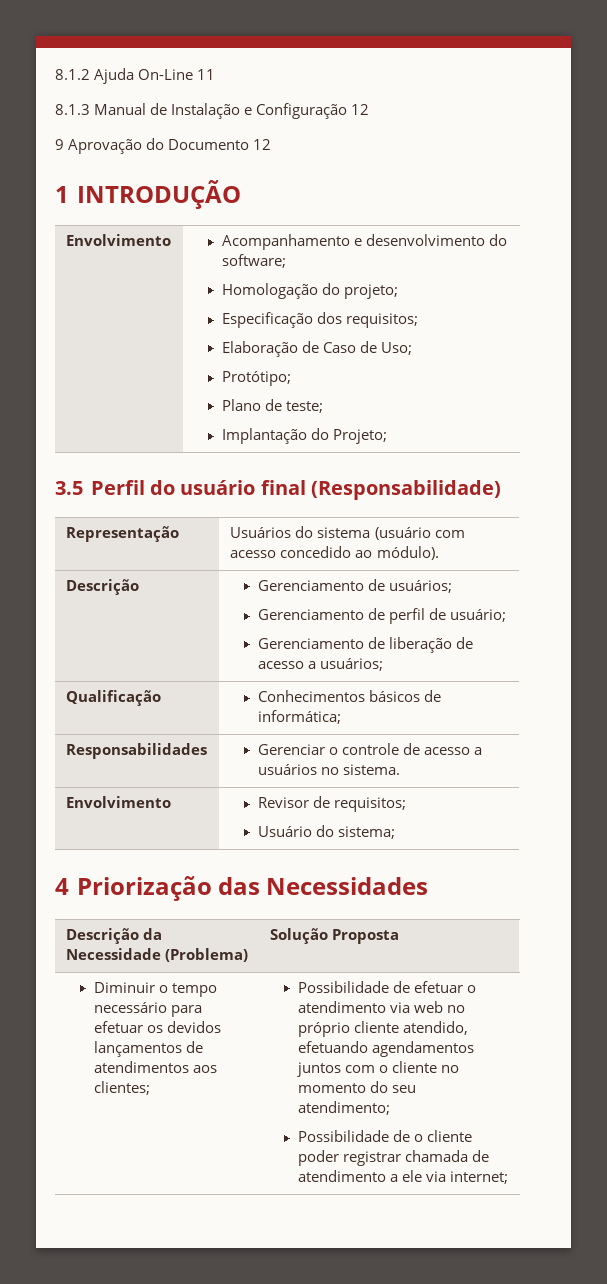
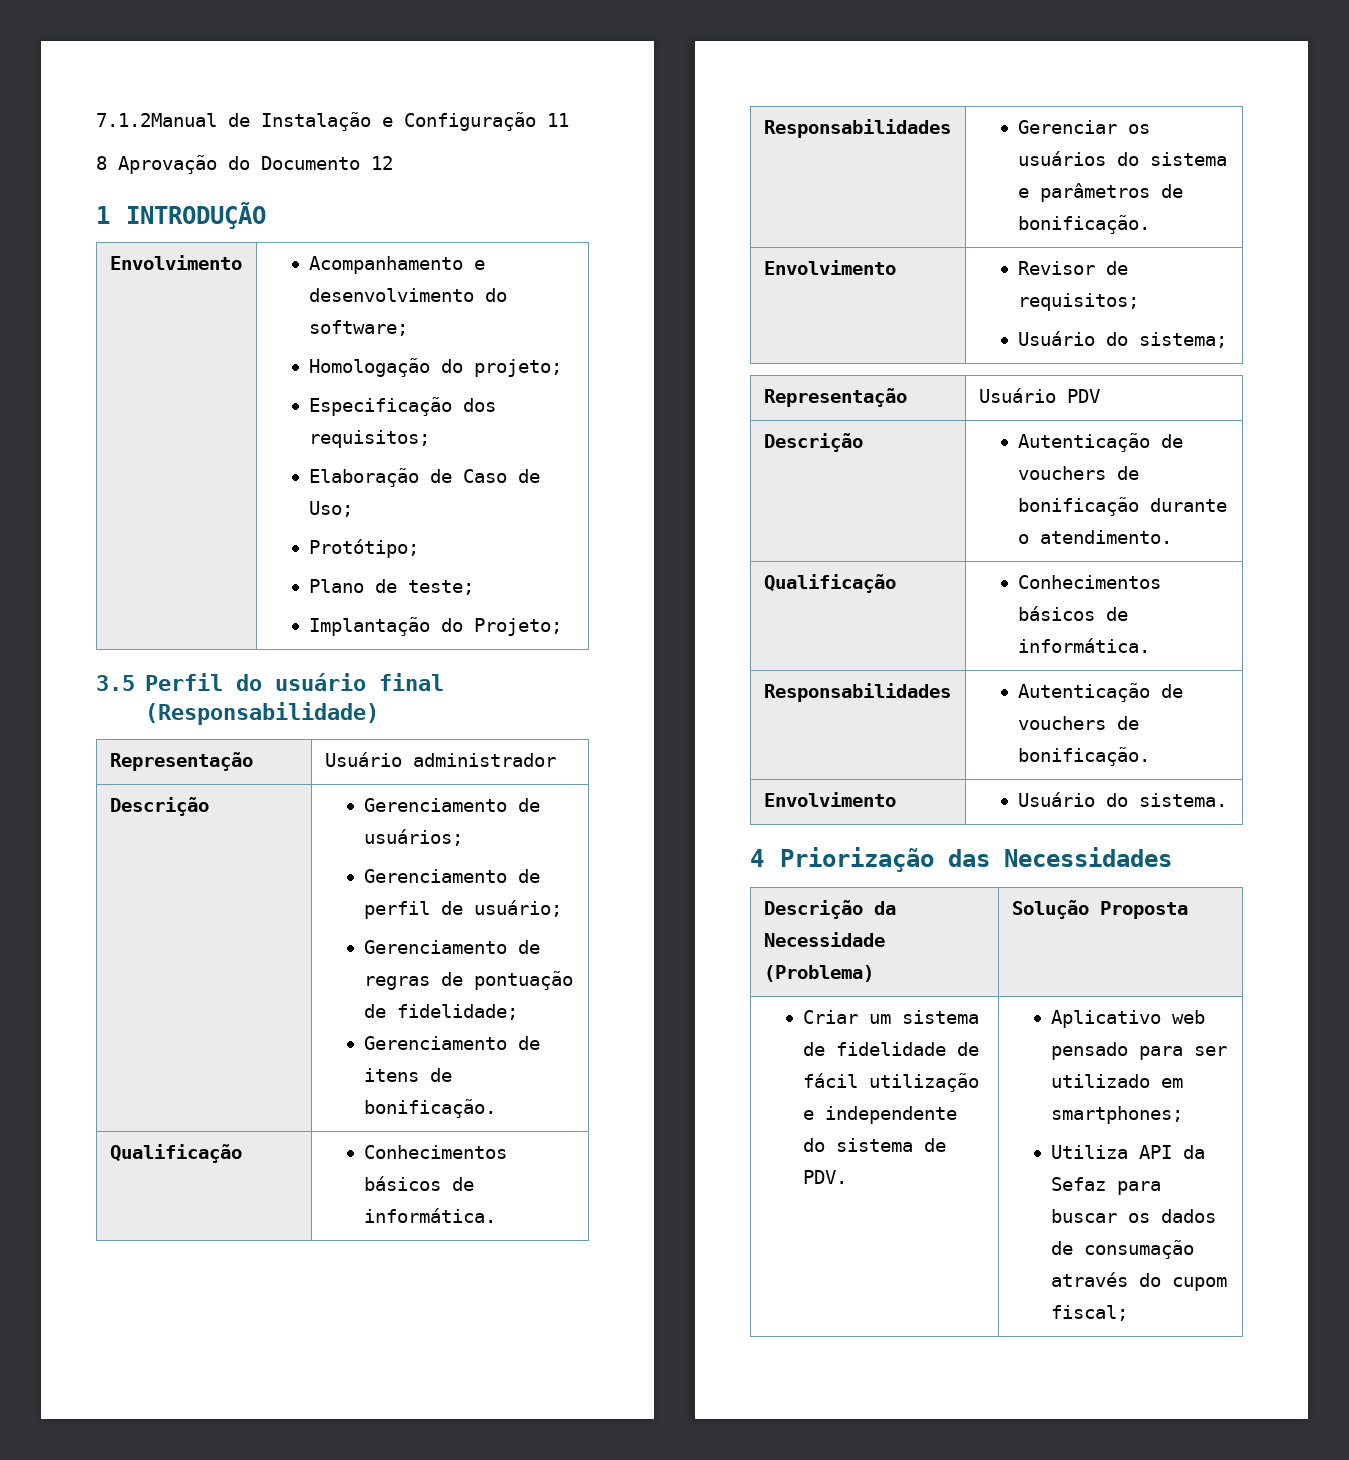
- 8.1.2 Ajuda On-Line 11
- 8.1.3 Manual de Instalação e Configuração 12
- 9 Aprovação do Documento 12
+ 7.1.2Manual de Instalação e Configuração 11
+ 8 Aprovação do Documento 12
- Representação | Usuários do sistema (usuário com acesso concedido ao módulo).
+ Representação | Usuário administrador
  Descrição | Gerenciamento de usuários;
  Gerenciamento de perfil de usuário;
- Gerenciamento de liberação de acesso a usuários;
- Qualificação | Conhecimentos básicos de informática;
+ Gerenciamento de regras de pontuação de fidelidade;
+ Gerenciamento de itens de bonificação.
+ Qualificação | Conhecimentos básicos de informática.
- Responsabilidades | Gerenciar o controle de acesso a usuários no sistema.
+ Responsabilidades | Gerenciar os usuários do sistema e parâmetros de bonificação.
+ Representação | Usuário PDV
+ Descrição | Autenticação de vouchers de bonificação durante o atendimento.
+ Qualificação | Conhecimentos básicos de informática.
+ Responsabilidades | Autenticação de vouchers de bonificação.
+ Envolvimento | Usuário do sistema.
- Diminuir o tempo necessário para efetuar os devidos lançamentos de atendimentos aos clientes; | Possibilidade de efetuar o atendimento via web no próprio cliente atendido, efetuando agendamentos juntos com o cliente no momento do seu atendimento;
- Possibilidade de o cliente poder registrar chamada de atendimento a ele via internet;
+ Criar um sistema de fidelidade de fácil utilização e independente do sistema de PDV. | Aplicativo web pensado para ser utilizado em smartphones;
+ Utiliza API da Sefaz para buscar os dados de consumação através do cupom fiscal;

